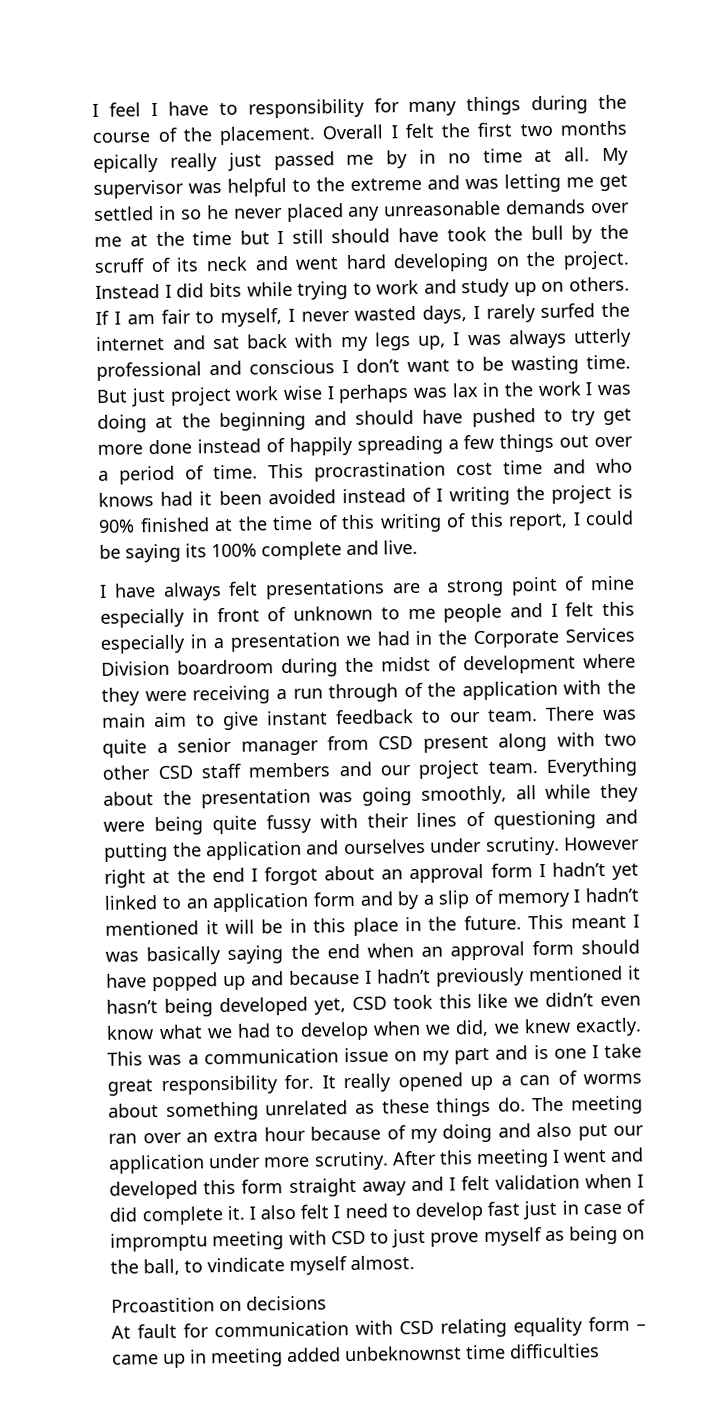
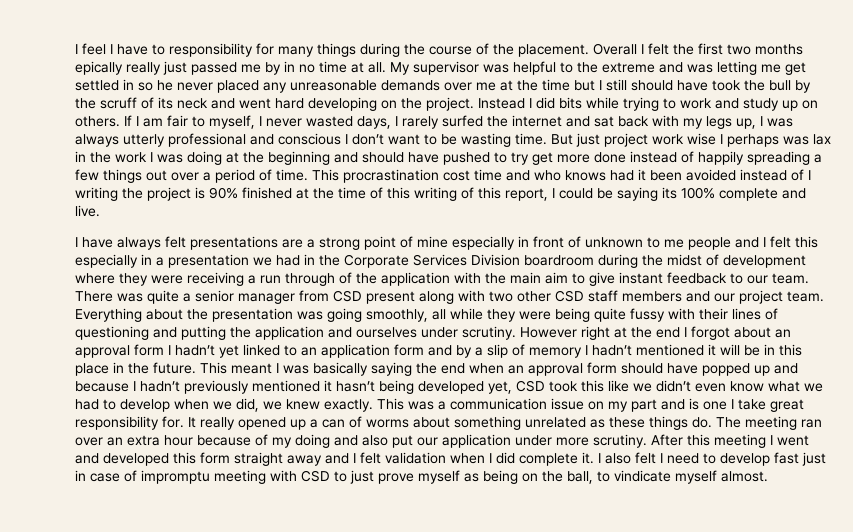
- Prcoastition on decisions
- At fault for communication with CSD relating equality form – came up in meeting added unbeknownst time difficulties

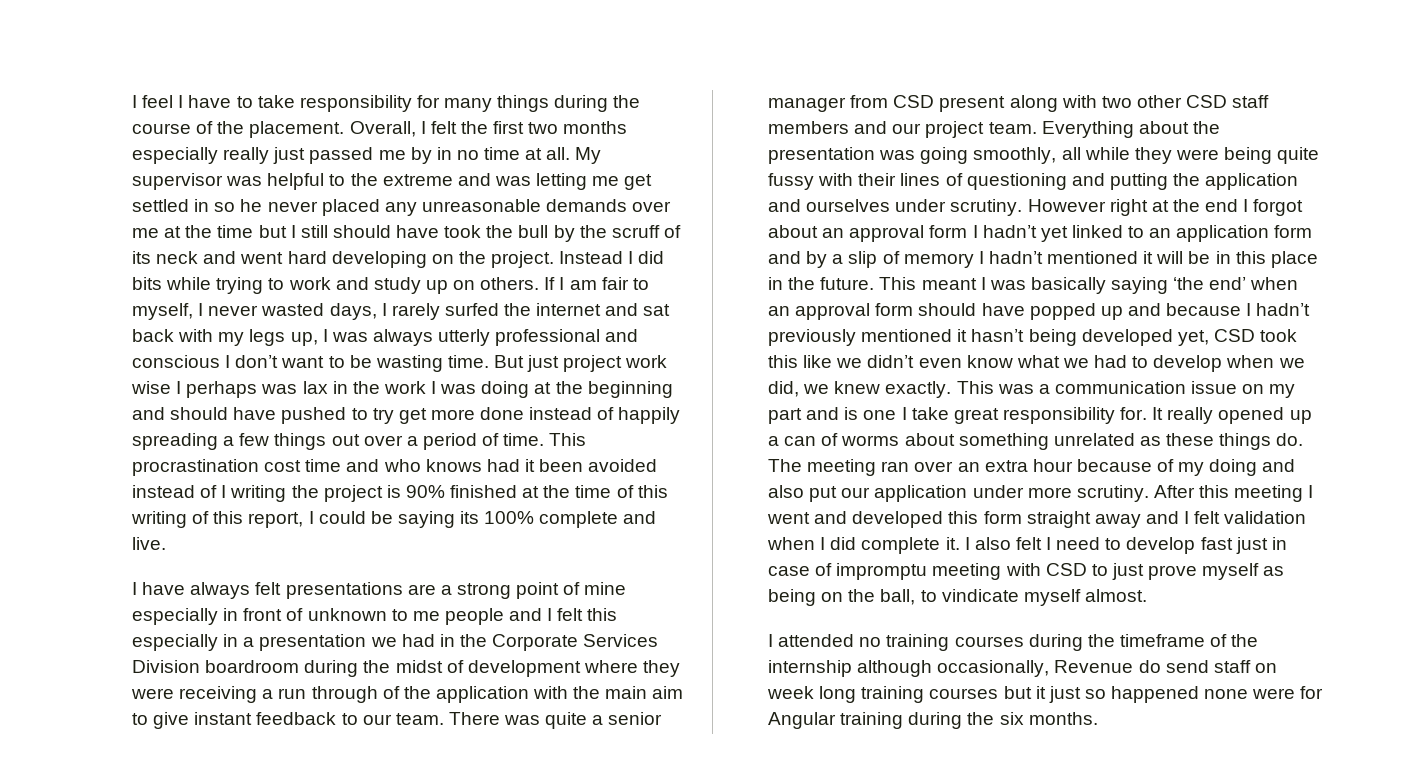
- I feel I have to responsibility for many things during the course of the placement.
+ I feel I have to take responsibility for many things during the course of the placement.
- Overall I felt the first two months epically really just passed me by in no time at all.
+ Overall, I felt the first two months especially really just passed me by in no time at all.
- This meant I was basically saying the end when an approval form should have popped up and because I hadn’t previously mentioned it hasn’t being developed yet, CSD took this like we didn’t even know what we had to develop when we did, we knew exactly.
+ This meant I was basically saying ‘the end’ when an approval form should have popped up and because I hadn’t previously mentioned it hasn’t being developed yet, CSD took this like we didn’t even know what we had to develop when we did, we knew exactly.
+ I attended no training courses during the timeframe of the internship although occasionally, Revenue do send staff on week long training courses but it just so happened none were for Angular training during the six months.

